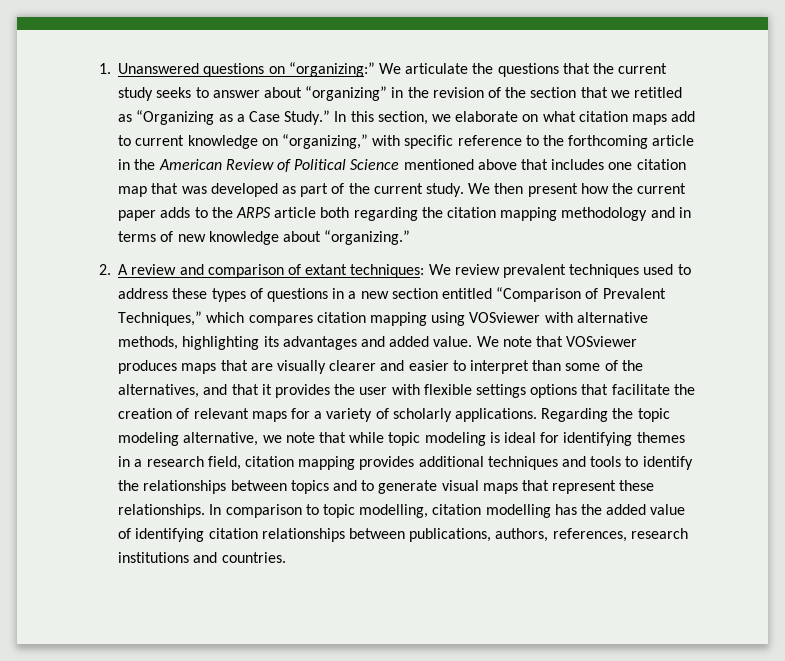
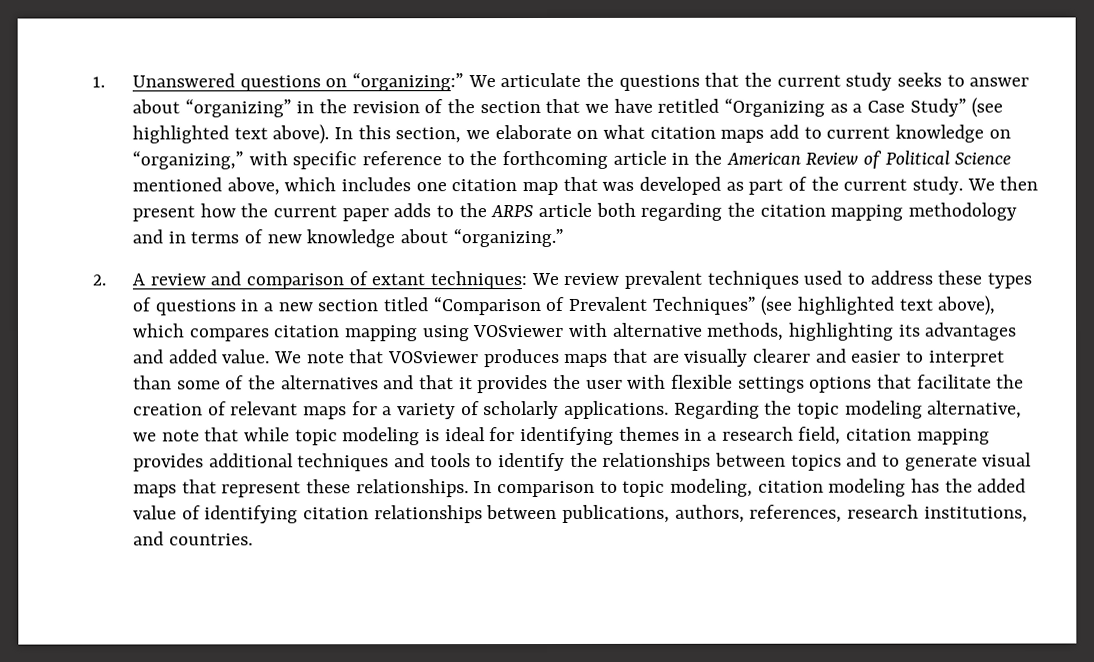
- 1. Unanswered questions on “organizing:” We articulate the questions that the current study seeks to answer about “organizing” in the revision of the section that we retitled as “Organizing as a Case Study.”
+ 1. Unanswered questions on “organizing:” We articulate the questions that the current study seeks to answer about “organizing” in the revision of the section that we have retitled “Organizing as a Case Study” (see highlighted text above).
- In this section, we elaborate on what citation maps add to current knowledge on “organizing,” with specific reference to the forthcoming article in the American Review of Political Science mentioned above that includes one citation map that was developed as part of the current study.
+ In this section, we elaborate on what citation maps add to current knowledge on “organizing,” with specific reference to the forthcoming article in the American Review of Political Science mentioned above, which includes one citation map that was developed as part of the current study.
- 2. A review and comparison of extant techniques: We review prevalent techniques used to address these types of questions in a new section entitled “Comparison of Prevalent Techniques,” which compares citation mapping using VOSviewer with alternative methods, highlighting its advantages and added value.
+ 2. A review and comparison of extant techniques: We review prevalent techniques used to address these types of questions in a new section titled “Comparison of Prevalent Techniques” (see highlighted text above), which compares citation mapping using VOSviewer with alternative methods, highlighting its advantages and added value.
- We note that VOSviewer produces maps that are visually clearer and easier to interpret than some of the alternatives, and that it provides the user with flexible settings options that facilitate the creation of relevant maps for a variety of scholarly applications.
+ We note that VOSviewer produces maps that are visually clearer and easier to interpret than some of the alternatives and that it provides the user with flexible settings options that facilitate the creation of relevant maps for a variety of scholarly applications.
- In comparison to topic modelling, citation modelling has the added value of identifying citation relationships between publications, authors, references, research institutions and countries.
+ In comparison to topic modeling, citation modeling has the added value of identifying citation relationships between publications, authors, references, research institutions, and countries.

